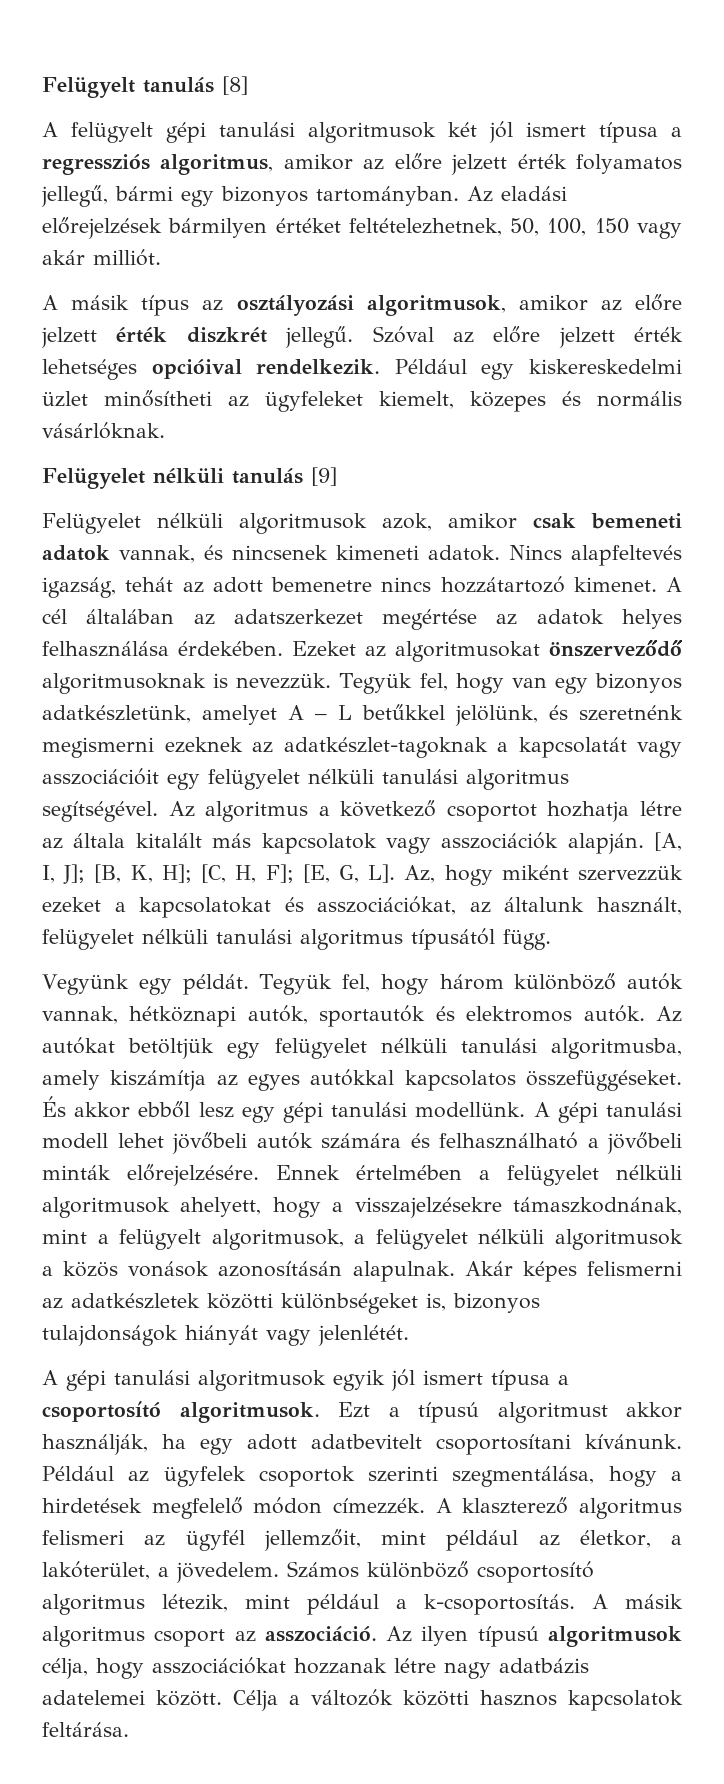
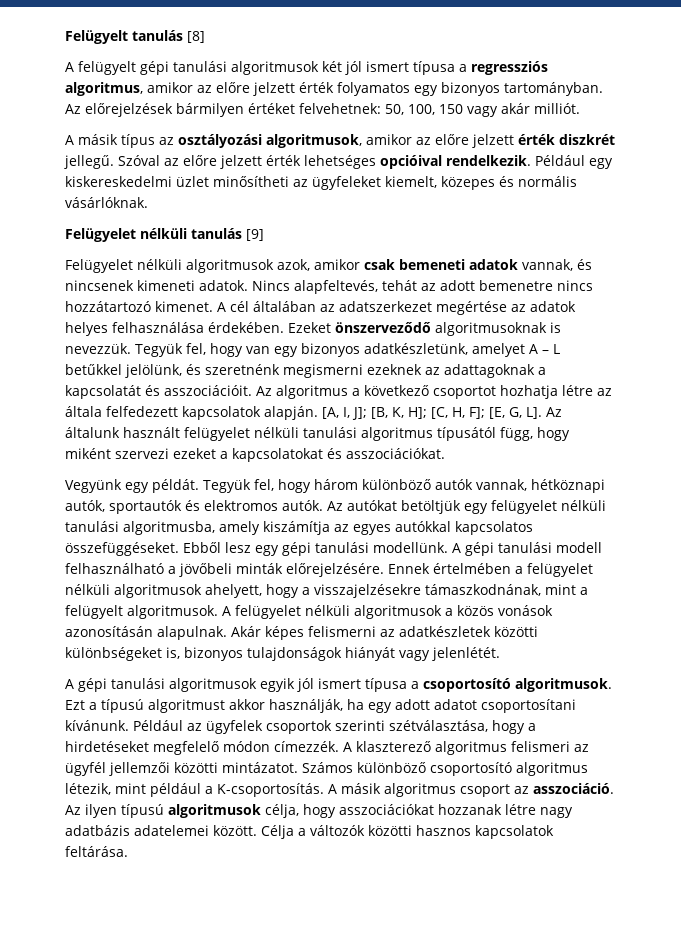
- A felügyelt gépi tanulási algoritmusok két jól ismert típusa a regressziós algoritmus, amikor az előre jelzett érték folyamatos jellegű, bármi egy bizonyos tartományban.
+ A felügyelt gépi tanulási algoritmusok két jól ismert típusa a regressziós algoritmus, amikor az előre jelzett érték folyamatos egy bizonyos tartományban.
- Az eladási előrejelzések bármilyen értéket feltételezhetnek, 50, 100, 150 vagy akár milliót.
+ Az előrejelzések bármilyen értéket felvehetnek: 50, 100, 150 vagy akár milliót.
- Nincs alapfeltevés igazság, tehát az adott bemenetre nincs hozzátartozó kimenet.
+ Nincs alapfeltevés, tehát az adott bemenetre nincs hozzátartozó kimenet.
- Ezeket az algoritmusokat önszerveződő algoritmusoknak is nevezzük.
+ Ezeket önszerveződő algoritmusoknak is nevezzük.
- Tegyük fel, hogy van egy bizonyos adatkészletünk, amelyet A – L betűkkel jelölünk, és szeretnénk megismerni ezeknek az adatkészlet-tagoknak a kapcsolatát vagy asszociációit egy felügyelet nélküli tanulási algoritmus segítségével.
+ Tegyük fel, hogy van egy bizonyos adatkészletünk, amelyet A – L betűkkel jelölünk, és szeretnénk megismerni ezeknek az adattagoknak a kapcsolatát és asszociációit.
- Az algoritmus a következő csoportot hozhatja létre az általa kitalált más kapcsolatok vagy asszociációk alapján.
+ Az algoritmus a következő csoportot hozhatja létre az általa felfedezett kapcsolatok alapján.
- [A, I, J]; [B, K, H]; [C, H, F]; [E, G, L]. Az, hogy miként szervezzük ezeket a kapcsolatokat és asszociációkat, az általunk használt, felügyelet nélküli tanulási algoritmus típusától függ.
+ [A, I, J]; [B, K, H]; [C, H, F]; [E, G, L]. Az általunk használt felügyelet nélküli tanulási algoritmus típusától függ, hogy miként szervezi ezeket a kapcsolatokat és asszociációkat.
- És akkor ebből lesz egy gépi tanulási modellünk.
+ Ebből lesz egy gépi tanulási modellünk.
- A gépi tanulási modell lehet jövőbeli autók számára és felhasználható a jövőbeli minták előrejelzésére.
+ A gépi tanulási modell felhasználható a jövőbeli minták előrejelzésére.
- Ennek értelmében a felügyelet nélküli algoritmusok ahelyett, hogy a visszajelzésekre támaszkodnának, mint a felügyelt algoritmusok, a felügyelet nélküli algoritmusok a közös vonások azonosításán alapulnak.
+ Ennek értelmében a felügyelet nélküli algoritmusok ahelyett, hogy a visszajelzésekre támaszkodnának, mint a felügyelt algoritmusok. A felügyelet nélküli algoritmusok a közös vonások azonosításán alapulnak.
- Ezt a típusú algoritmust akkor használják, ha egy adott adatbevitelt csoportosítani kívánunk.
+ Ezt a típusú algoritmust akkor használják, ha egy adott adatot csoportosítani kívánunk.
- Például az ügyfelek csoportok szerinti szegmentálása, hogy a hirdetések megfelelő módon címezzék.
+ Például az ügyfelek csoportok szerinti szétválasztása, hogy a hirdetéseket megfelelő módon címezzék.
- A klaszterező algoritmus felismeri az ügyfél jellemzőit, mint például az életkor, a lakóterület, a jövedelem.
+ A klaszterező algoritmus felismeri az ügyfél jellemzői közötti mintázatot.
- Számos különböző csoportosító algoritmus létezik, mint például a k-csoportosítás.
+ Számos különböző csoportosító algoritmus létezik, mint például a K-csoportosítás.

